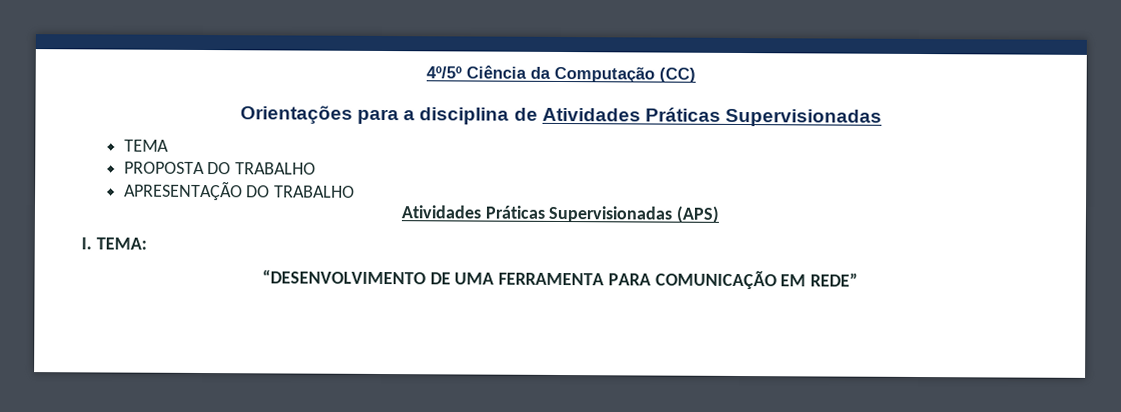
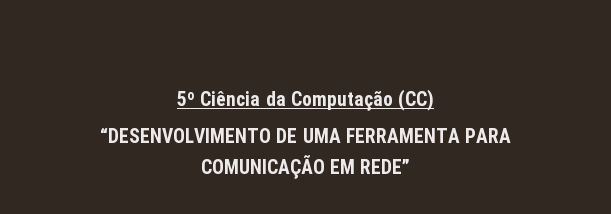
- 4º/5º Ciência da Computação (CC)
+ 5º Ciência da Computação (CC)
- Orientações para a disciplina de Atividades Práticas Supervisionadas
- TEMA
- PROPOSTA DO TRABALHO
- APRESENTAÇÃO DO TRABALHO
- Atividades Práticas Supervisionadas (APS)
- I. TEMA:

